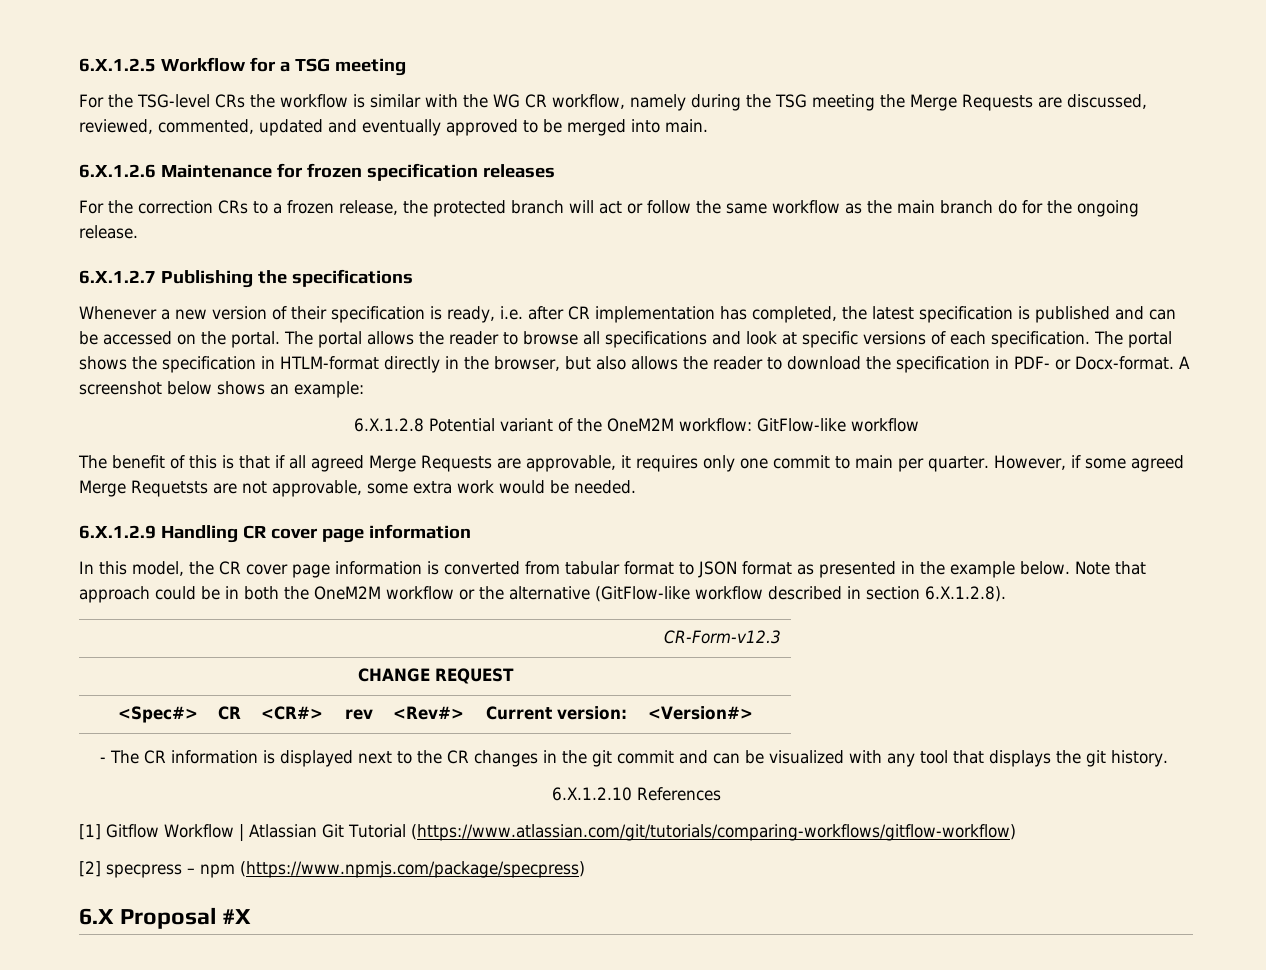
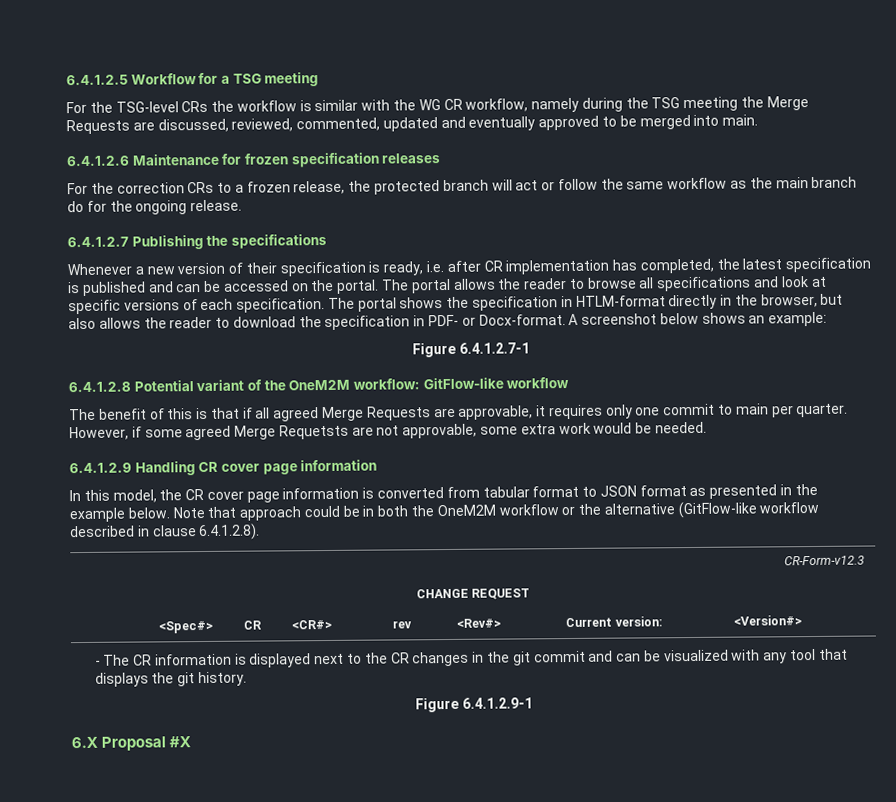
- 6.X.1.2.5 Workflow for a TSG meeting
+ 6.4.1.2.5 Workflow for a TSG meeting
- 6.X.1.2.6 Maintenance for frozen specification releases
+ 6.4.1.2.6 Maintenance for frozen specification releases
- 6.X.1.2.7 Publishing the specifications
+ 6.4.1.2.7 Publishing the specifications
- 6.X.1.2.8 Potential variant of the OneM2M workflow: GitFlow-like workflow
+ Figure 6.4.1.2.7-1
+ 6.4.1.2.8 Potential variant of the OneM2M workflow: GitFlow-like workflow
- 6.X.1.2.9 Handling CR cover page information
+ 6.4.1.2.9 Handling CR cover page information
- Note that approach could be in both the OneM2M workflow or the alternative (GitFlow-like workflow described in section 6.X.1.2.8).
+ Note that approach could be in both the OneM2M workflow or the alternative (GitFlow-like workflow described in clause 6.4.1.2.8).
- 6.X.1.2.10 References
- [1] Gitflow Workflow | Atlassian Git Tutorial (https://www.atlassian.com/git/tutorials/comparing-workflows/gitflow-workflow)
- [2] specpress – npm (https://www.npmjs.com/package/specpress)
+ Figure 6.4.1.2.9-1

